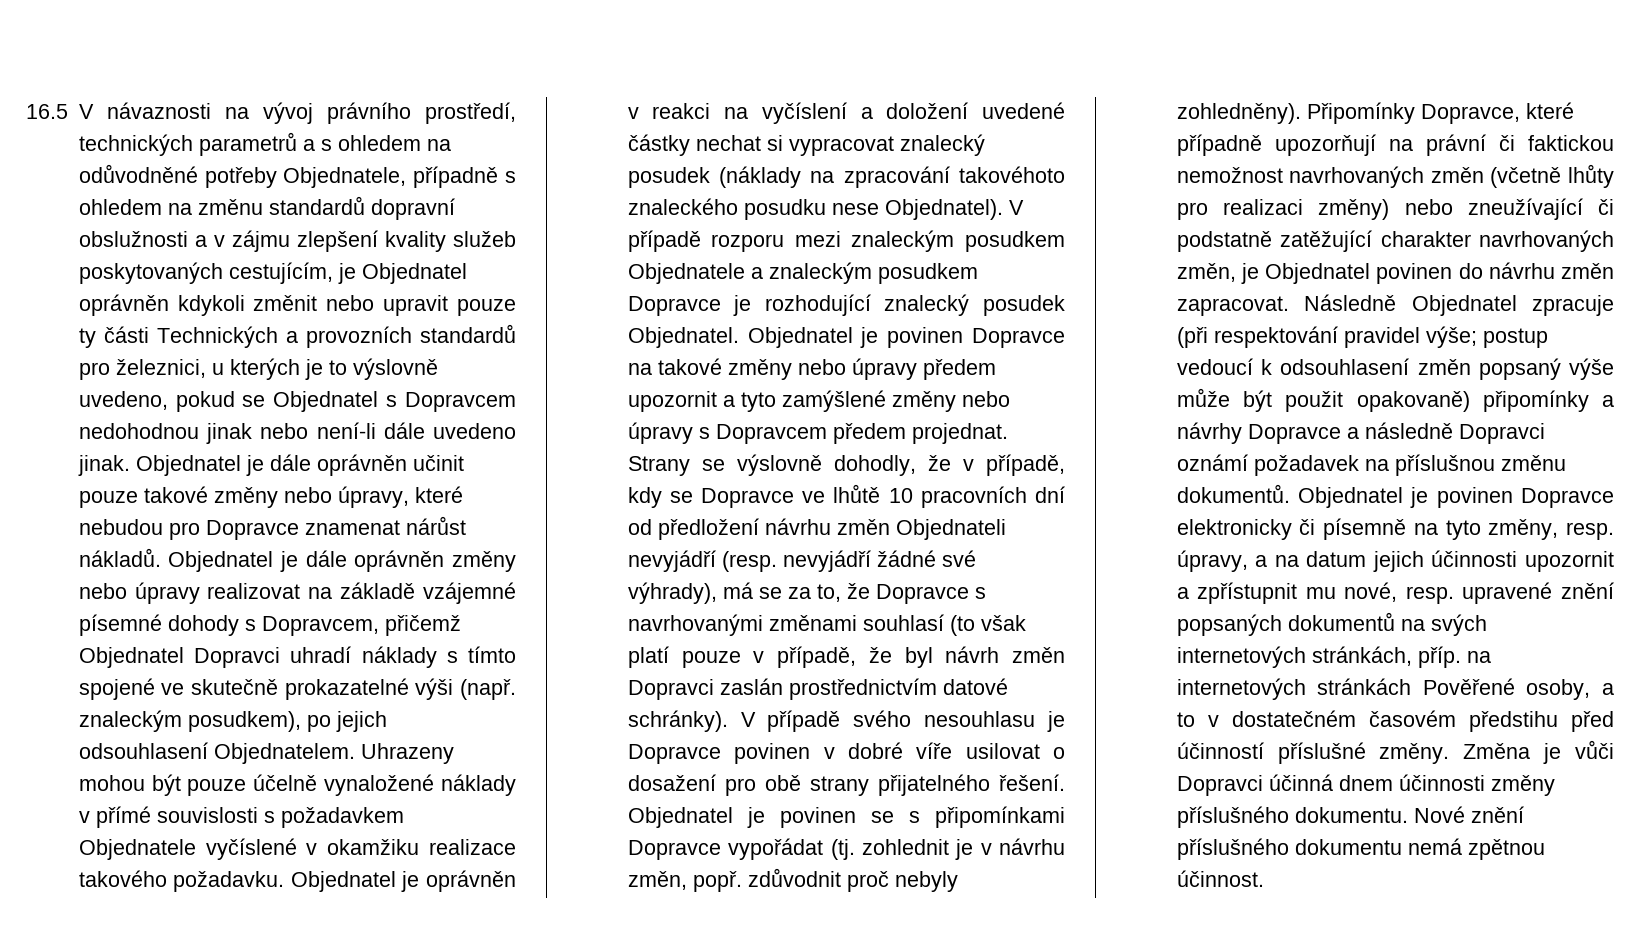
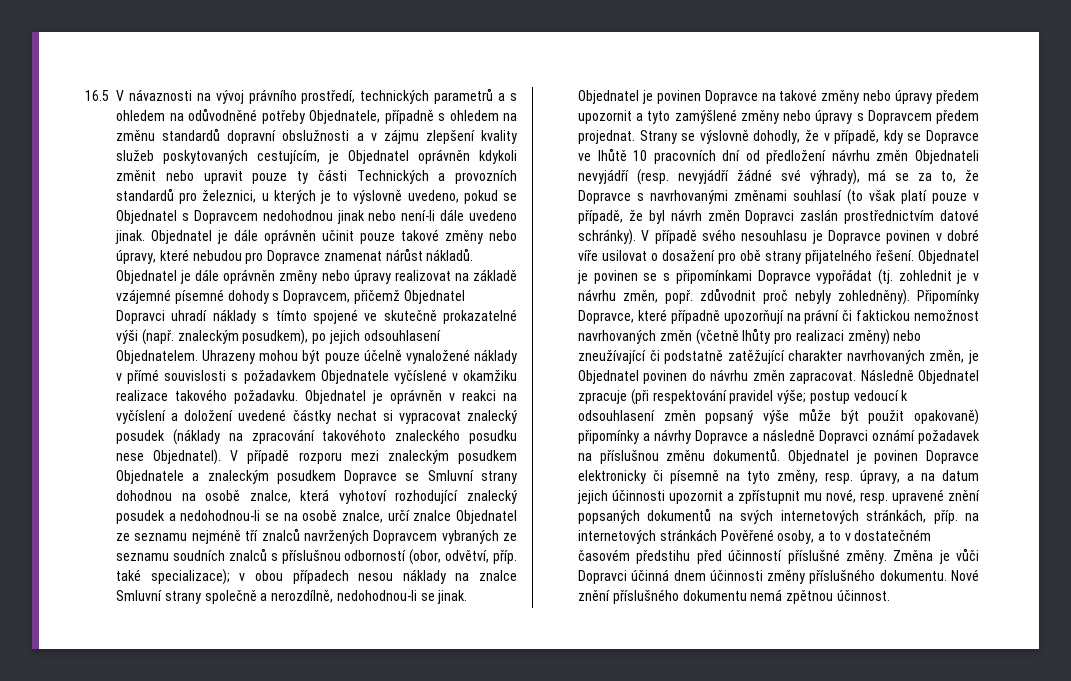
- V případě rozporu mezi znaleckým posudkem Objednatele a znaleckým posudkem Dopravce je rozhodující znalecký posudek Objednatel.
+ V případě rozporu mezi znaleckým posudkem Objednatele a znaleckým posudkem Dopravce se Smluvní strany dohodnou na osobě znalce, která vyhotoví rozhodující znalecký posudek a nedohodnou-li se na osobě znalce, určí znalce Objednatel ze seznamu nejméně tří znalců navržených Dopravcem vybraných ze seznamu soudních znalců s příslušnou odborností (obor, odvětví, příp. také specializace); v obou případech nesou náklady na znalce Smluvní strany společně a nerozdílně, nedohodnou-li se jinak.

